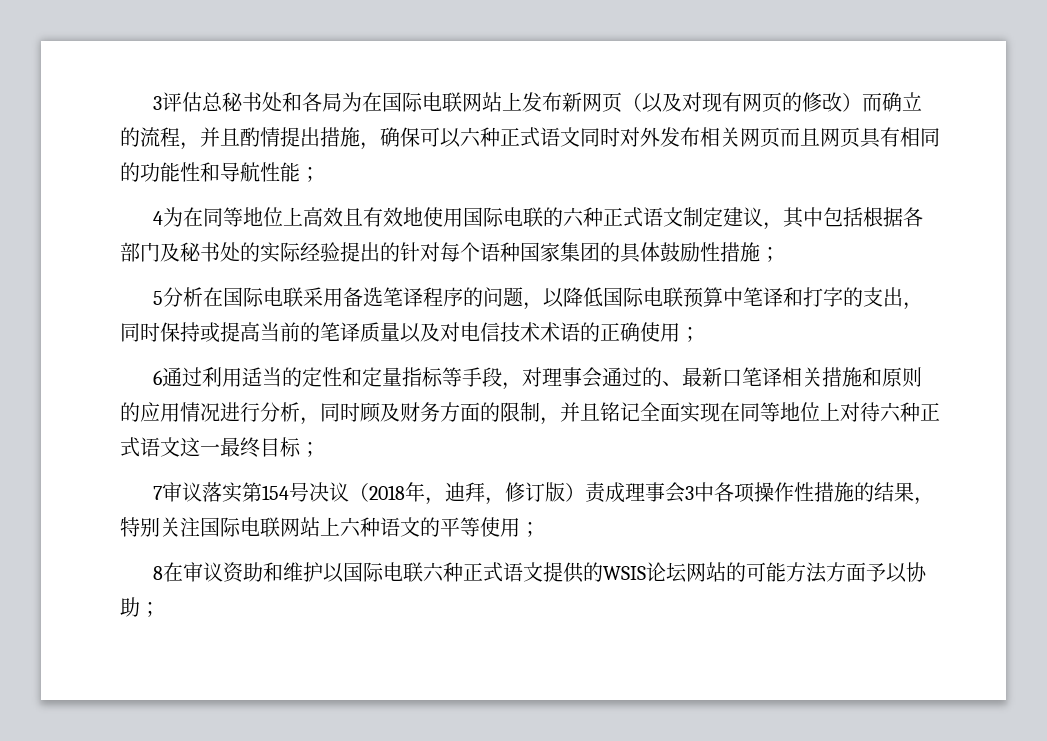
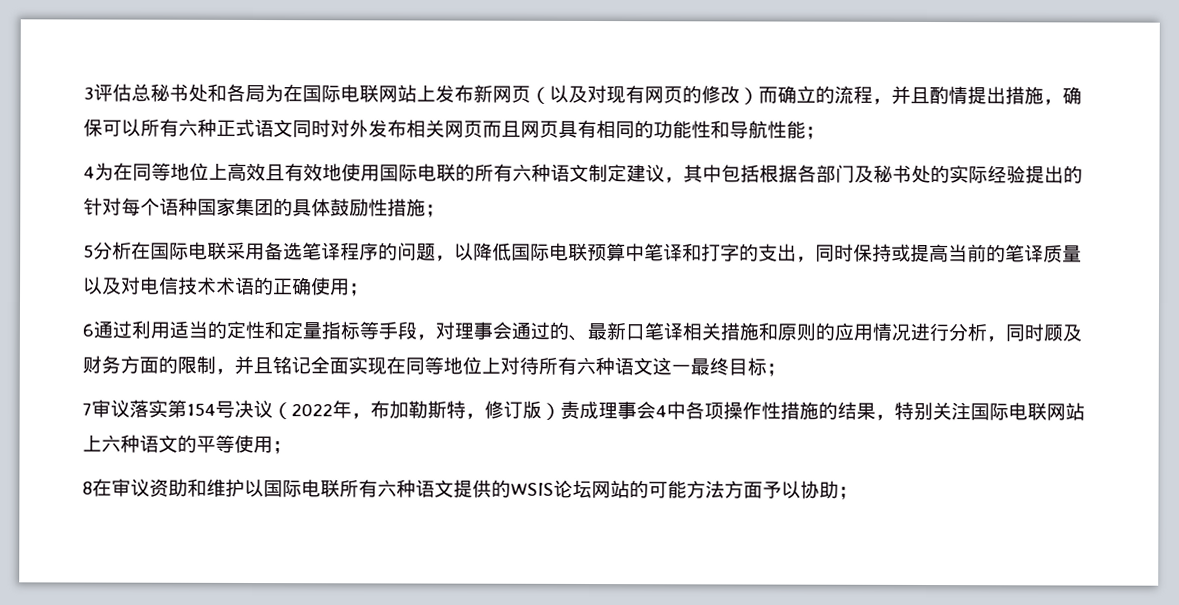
- 3评估总秘书处和各局为在国际电联网站上发布新网页（以及对现有网页的修改）而确立的流程，并且酌情提出措施，确保可以六种正式语文同时对外发布相关网页而且网页具有相同的功能性和导航性能；
+ 3评估总秘书处和各局为在国际电联网站上发布新网页（以及对现有网页的修改）而确立的流程，并且酌情提出措施，确保可以所有六种正式语文同时对外发布相关网页而且网页具有相同的功能性和导航性能；
- 4为在同等地位上高效且有效地使用国际电联的六种正式语文制定建议，其中包括根据各部门及秘书处的实际经验提出的针对每个语种国家集团的具体鼓励性措施；
+ 4为在同等地位上高效且有效地使用国际电联的所有六种语文制定建议，其中包括根据各部门及秘书处的实际经验提出的针对每个语种国家集团的具体鼓励性措施；
- 6通过利用适当的定性和定量指标等手段，对理事会通过的、最新口笔译相关措施和原则的应用情况进行分析，同时顾及财务方面的限制，并且铭记全面实现在同等地位上对待六种正式语文这一最终目标；
+ 6通过利用适当的定性和定量指标等手段，对理事会通过的、最新口笔译相关措施和原则的应用情况进行分析，同时顾及财务方面的限制，并且铭记全面实现在同等地位上对待所有六种语文这一最终目标；
- 7审议落实第154号决议（2018年，迪拜，修订版）责成理事会3中各项操作性措施的结果，特别关注国际电联网站上六种语文的平等使用；
+ 7审议落实第154号决议（2022年，布加勒斯特，修订版）责成理事会4中各项操作性措施的结果，特别关注国际电联网站上六种语文的平等使用；
- 8在审议资助和维护以国际电联六种正式语文提供的WSIS论坛网站的可能方法方面予以协助；
+ 8在审议资助和维护以国际电联所有六种语文提供的WSIS论坛网站的可能方法方面予以协助；

